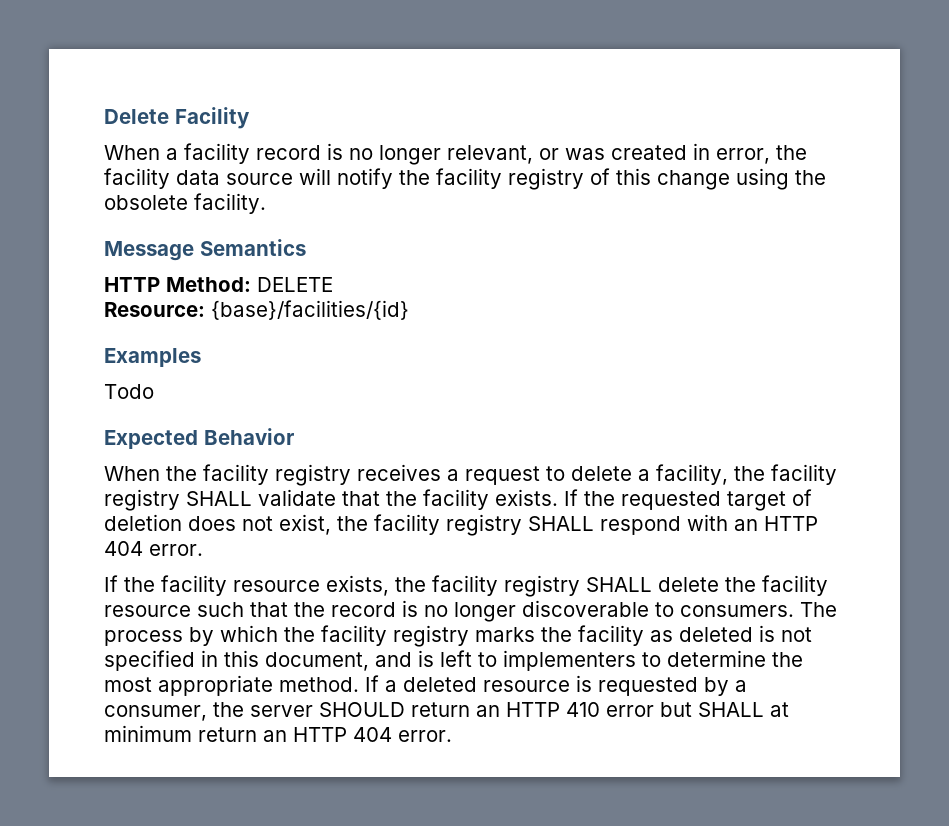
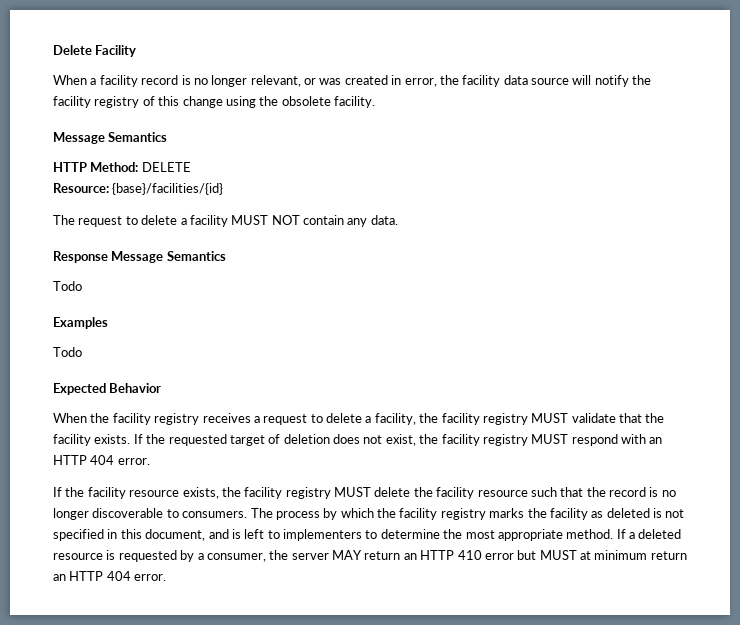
+ The request to delete a facility MUST NOT contain any data.
+ Response Message Semantics
+ Todo
- When the facility registry receives a request to delete a facility, the facility registry SHALL validate that the facility exists.
+ When the facility registry receives a request to delete a facility, the facility registry MUST validate that the facility exists.
- If the requested target of deletion does not exist, the facility registry SHALL respond with an HTTP 404 error.
+ If the requested target of deletion does not exist, the facility registry MUST respond with an HTTP 404 error.
- If the facility resource exists, the facility registry SHALL delete the facility resource such that the record is no longer discoverable to consumers.
+ If the facility resource exists, the facility registry MUST delete the facility resource such that the record is no longer discoverable to consumers.
- If a deleted resource is requested by a consumer, the server SHOULD return an HTTP 410 error but SHALL at minimum return an HTTP 404 error.
+ If a deleted resource is requested by a consumer, the server MAY return an HTTP 410 error but MUST at minimum return an HTTP 404 error.

